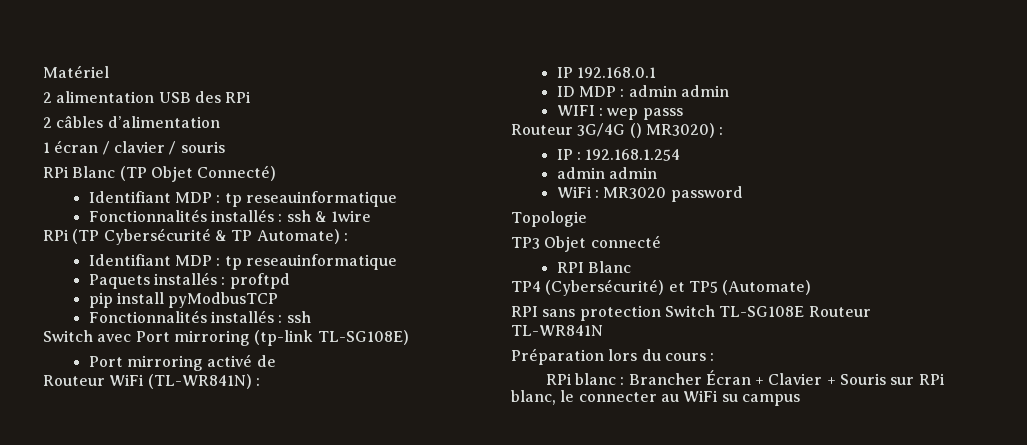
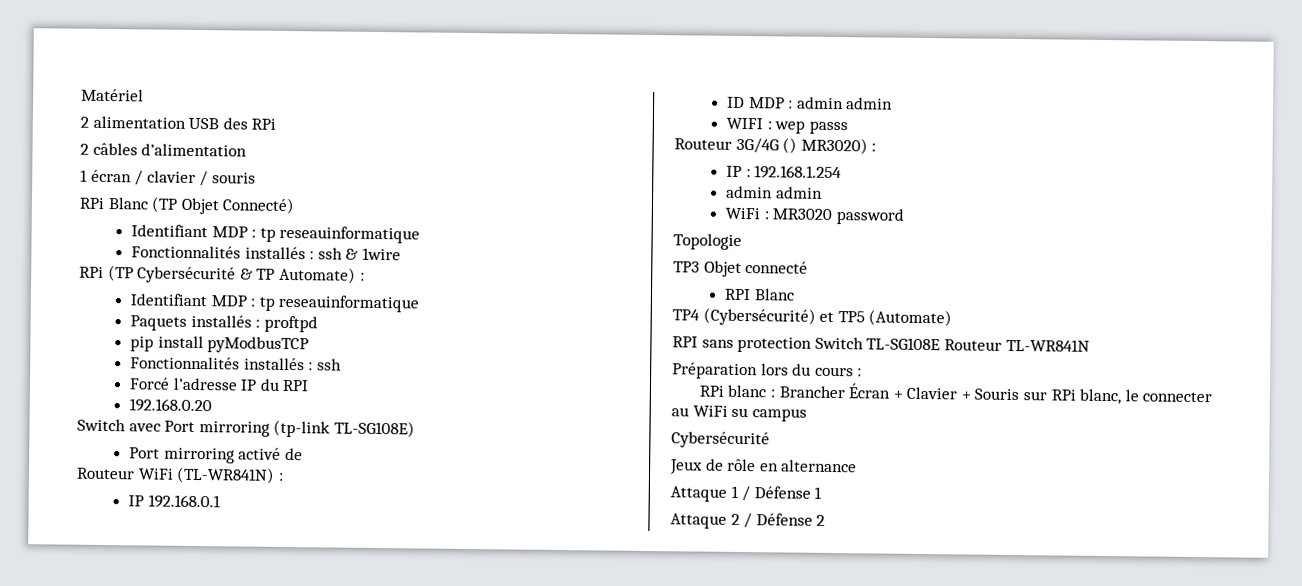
+ Forcé l’adresse IP du RPI
+ 192.168.0.20
  RPi blanc : Brancher Écran + Clavier + Souris sur RPi blanc, le connecter au WiFi su campus
+ Cybersécurité
+ Jeux de rôle en alternance
+ Attaque 1 / Défense 1
+ Attaque 2 / Défense 2

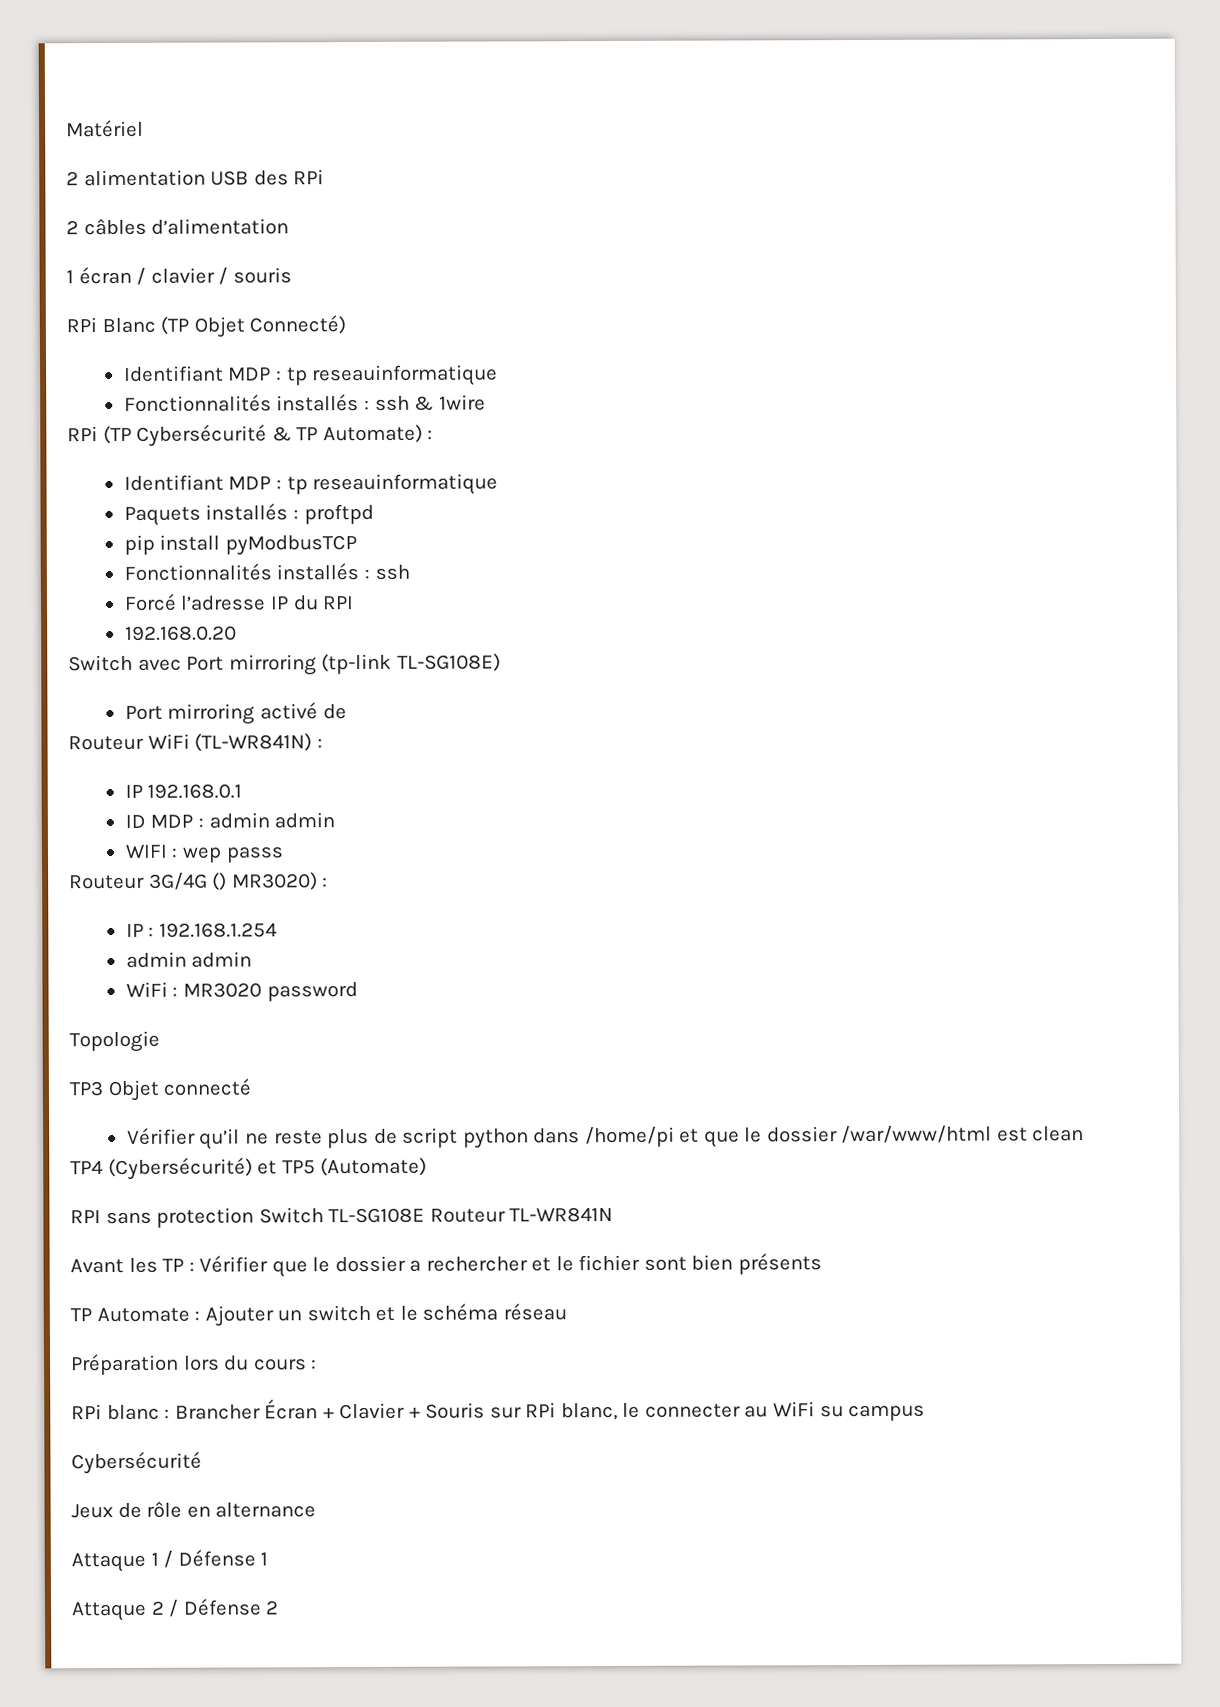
- RPI Blanc
+ Vérifier qu’il ne reste plus de script python dans /home/pi et que le dossier /war/www/html est clean
+ Avant les TP : Vérifier que le dossier a rechercher et le fichier sont bien présents
+ TP Automate : Ajouter un switch et le schéma réseau

